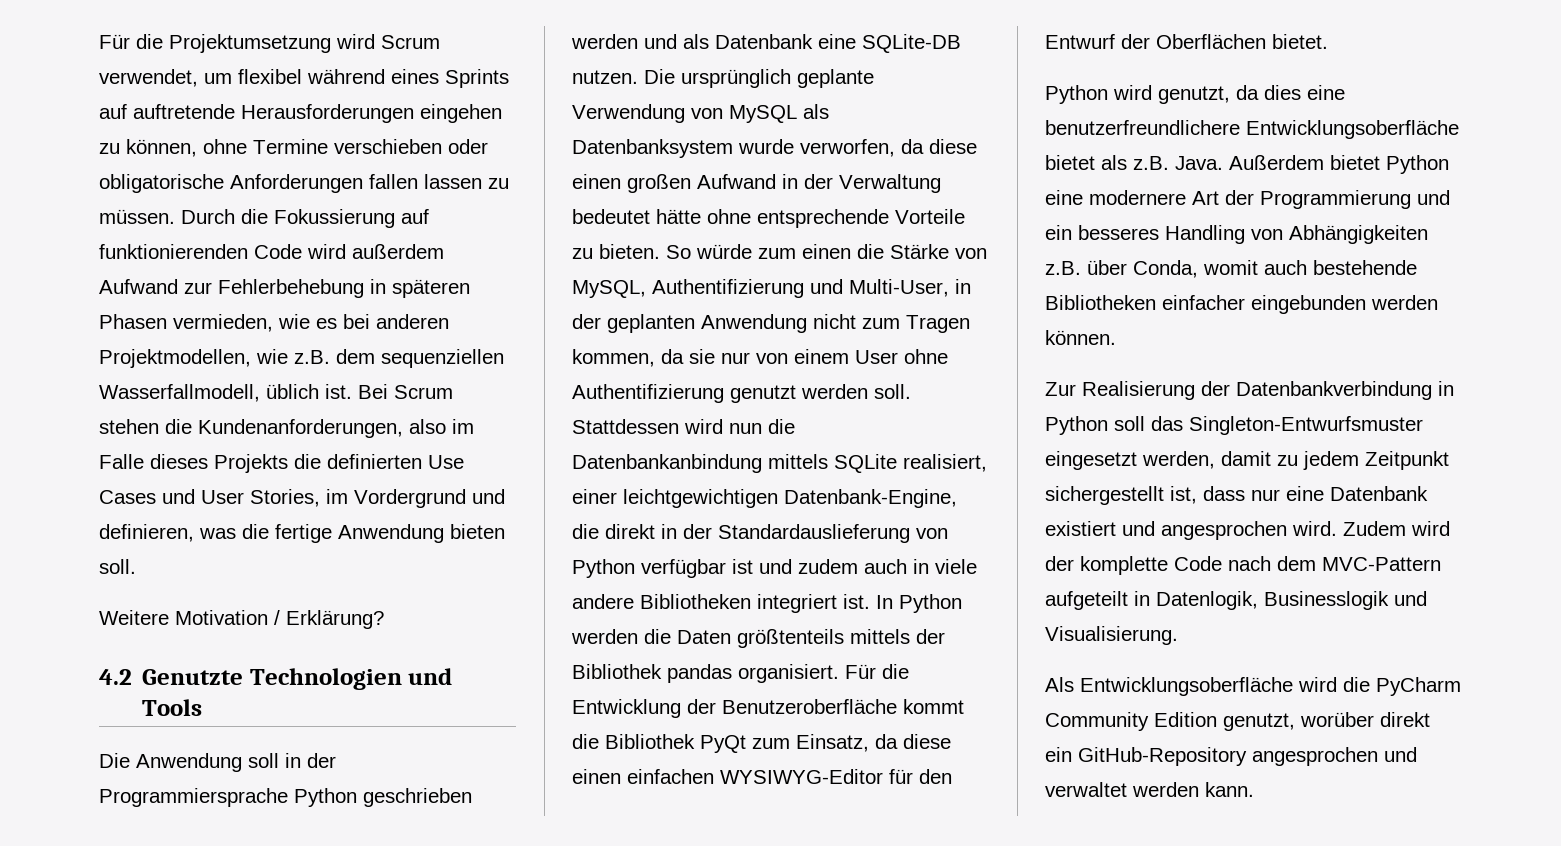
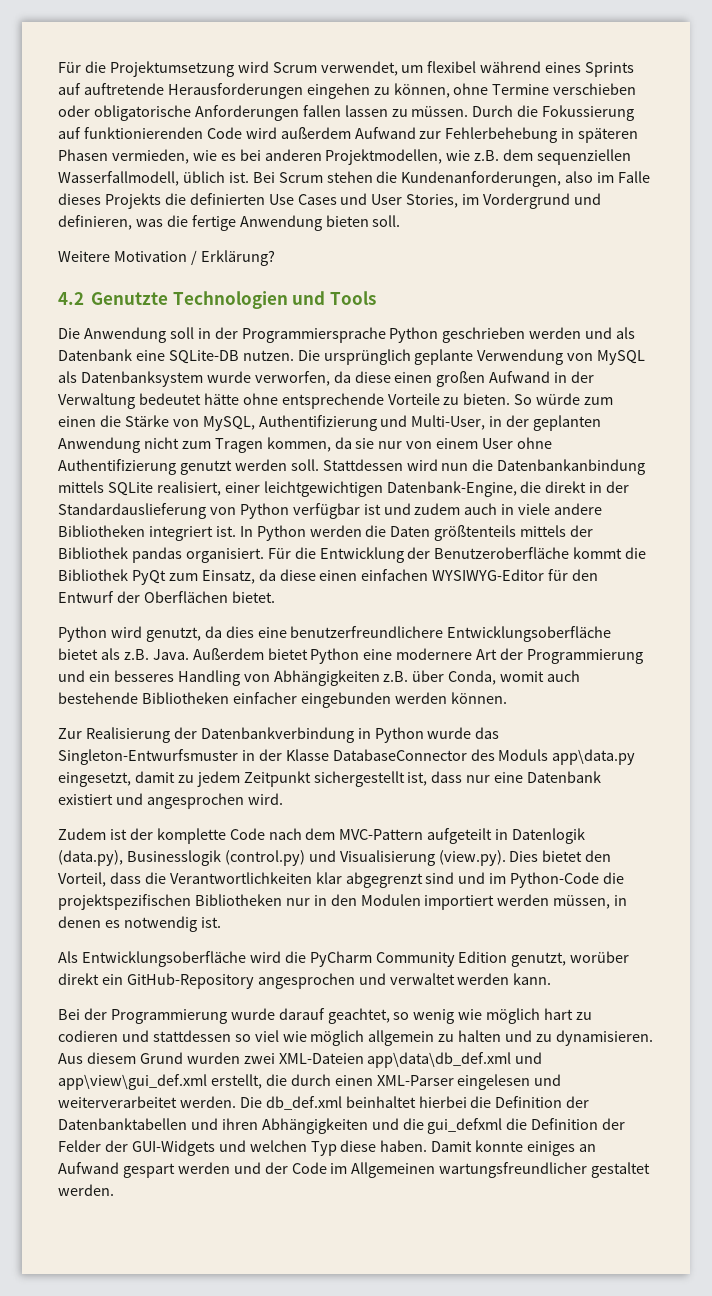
- Zur Realisierung der Datenbankverbindung in Python soll das Singleton-Entwurfsmuster eingesetzt werden, damit zu jedem Zeitpunkt sichergestellt ist, dass nur eine Datenbank existiert und angesprochen wird. Zudem wird der komplette Code nach dem MVC-Pattern aufgeteilt in Datenlogik, Businesslogik und Visualisierung.
+ Zur Realisierung der Datenbankverbindung in Python wurde das Singleton-Entwurfsmuster in der Klasse DatabaseConnector des Moduls app\data.py eingesetzt, damit zu jedem Zeitpunkt sichergestellt ist, dass nur eine Datenbank existiert und angesprochen wird.
+ Zudem ist der komplette Code nach dem MVC-Pattern aufgeteilt in Datenlogik (data.py), Businesslogik (control.py) und Visualisierung (view.py). Dies bietet den Vorteil, dass die Verantwortlichkeiten klar abgegrenzt sind und im Python-Code die projektspezifischen Bibliotheken nur in den Modulen importiert werden müssen, in denen es notwendig ist.
+ Bei der Programmierung wurde darauf geachtet, so wenig wie möglich hart zu codieren und stattdessen so viel wie möglich allgemein zu halten und zu dynamisieren. Aus diesem Grund wurden zwei XML-Dateien app\data\db_def.xml und app\view\gui_def.xml erstellt, die durch einen XML-Parser eingelesen und weiterverarbeitet werden. Die db_def.xml beinhaltet hierbei die Definition der Datenbanktabellen und ihren Abhängigkeiten und die gui_defxml die Definition der Felder der GUI-Widgets und welchen Typ diese haben. Damit konnte einiges an Aufwand gespart werden und der Code im Allgemeinen wartungsfreundlicher gestaltet werden.

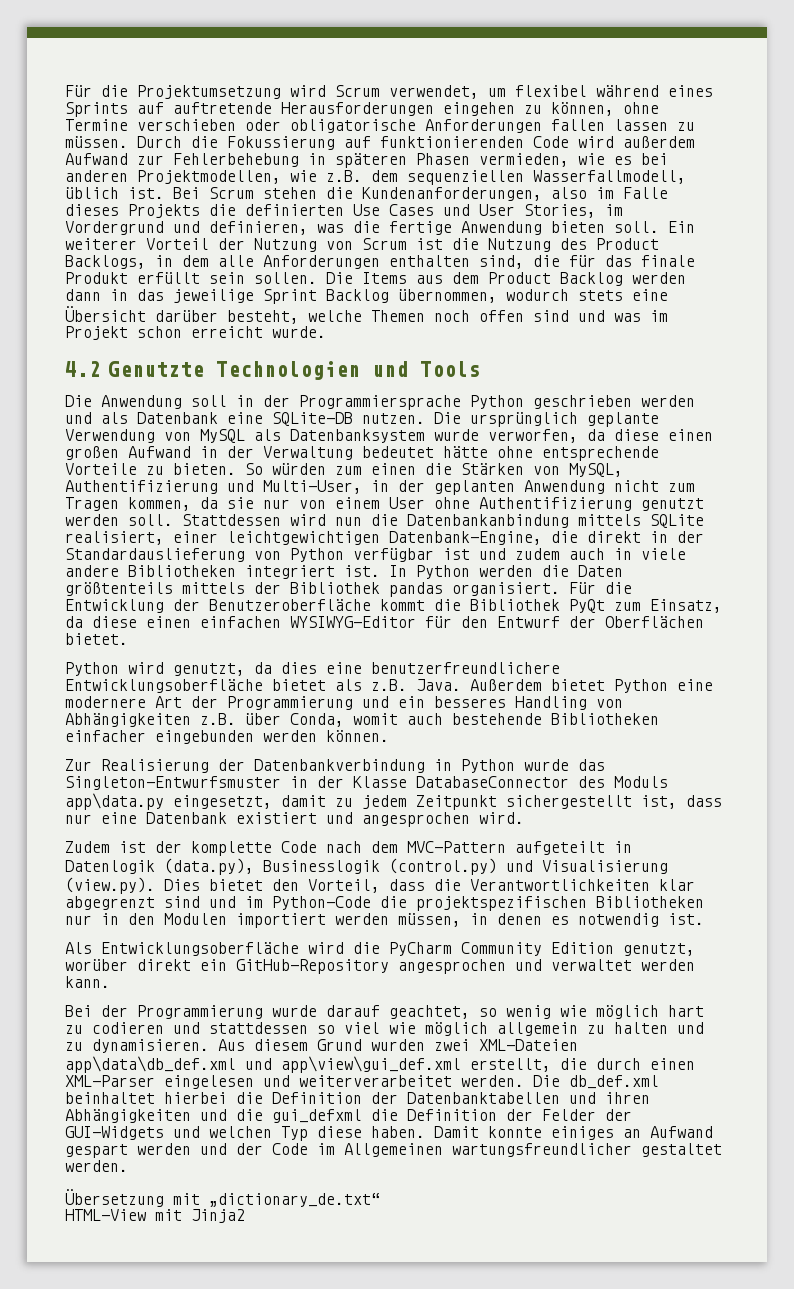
- Bei Scrum stehen die Kundenanforderungen, also im Falle dieses Projekts die definierten Use Cases und User Stories, im Vordergrund und definieren, was die fertige Anwendung bieten soll.
- Weitere Motivation / Erklärung?
+ Bei Scrum stehen die Kundenanforderungen, also im Falle dieses Projekts die definierten Use Cases und User Stories, im Vordergrund und definieren, was die fertige Anwendung bieten soll. Ein weiterer Vorteil der Nutzung von Scrum ist die Nutzung des Product Backlogs, in dem alle Anforderungen enthalten sind, die für das finale Produkt erfüllt sein sollen. Die Items aus dem Product Backlog werden dann in das jeweilige Sprint Backlog übernommen, wodurch stets eine Übersicht darüber besteht, welche Themen noch offen sind und was im Projekt schon erreicht wurde.
- So würde zum einen die Stärke von MySQL, Authentifizierung und Multi-User, in der geplanten Anwendung nicht zum Tragen kommen, da sie nur von einem User ohne Authentifizierung genutzt werden soll.
+ So würden zum einen die Stärken von MySQL, Authentifizierung und Multi-User, in der geplanten Anwendung nicht zum Tragen kommen, da sie nur von einem User ohne Authentifizierung genutzt werden soll.
+ Übersetzung mit „dictionary_de.txt“
+ HTML-View mit Jinja2

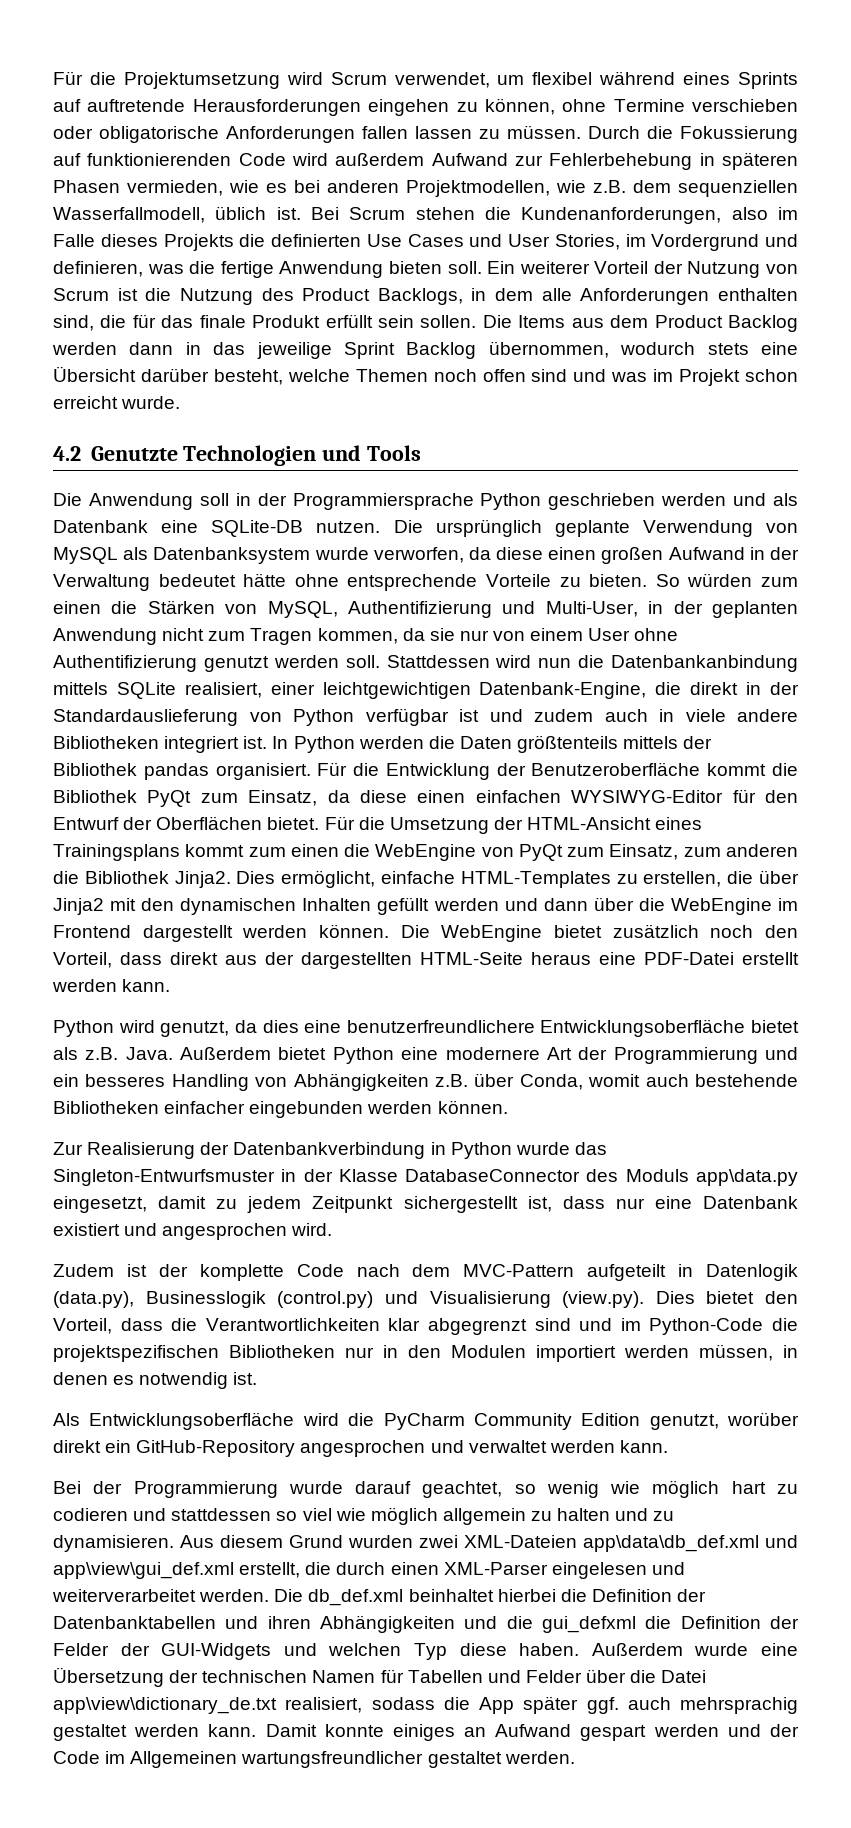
+ Für die Umsetzung der HTML-Ansicht eines Trainingsplans kommt zum einen die WebEngine von PyQt zum Einsatz, zum anderen die Bibliothek Jinja2. Dies ermöglicht, einfache HTML-Templates zu erstellen, die über Jinja2 mit den dynamischen Inhalten gefüllt werden und dann über die WebEngine im Frontend dargestellt werden können. Die WebEngine bietet zusätzlich noch den Vorteil, dass direkt aus der dargestellten HTML-Seite heraus eine PDF-Datei erstellt werden kann.
+ Außerdem wurde eine Übersetzung der technischen Namen für Tabellen und Felder über die Datei app\view\dictionary_de.txt realisiert, sodass die App später ggf. auch mehrsprachig gestaltet werden kann.
- Übersetzung mit „dictionary_de.txt“
- HTML-View mit Jinja2

